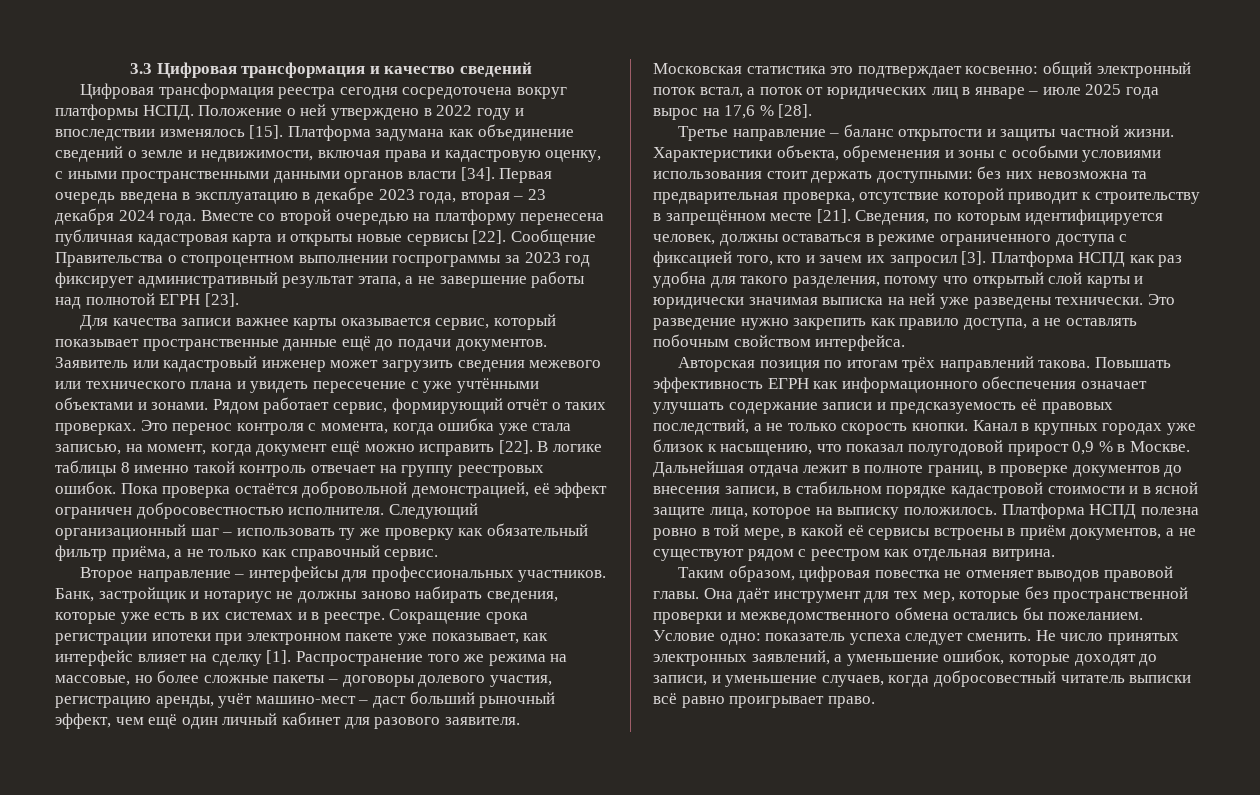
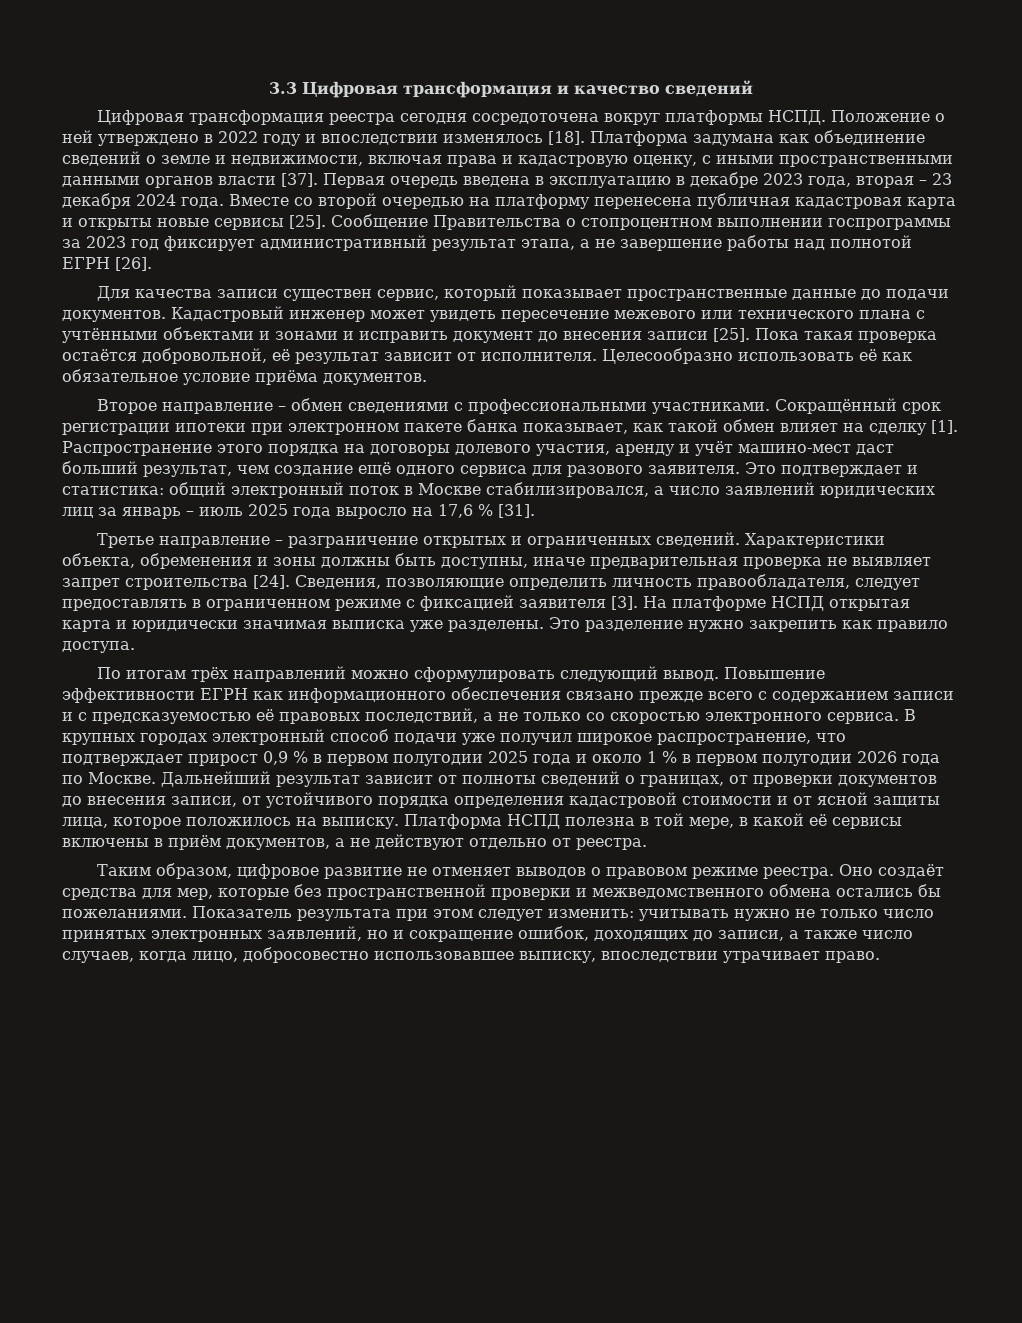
- Положение о ней утверждено в 2022 году и впоследствии изменялось [15].
+ Положение о ней утверждено в 2022 году и впоследствии изменялось [18].
- Платформа задумана как объединение сведений о земле и недвижимости, включая права и кадастровую оценку, с иными пространственными данными органов власти [34].
+ Платформа задумана как объединение сведений о земле и недвижимости, включая права и кадастровую оценку, с иными пространственными данными органов власти [37].
- Вместе со второй очередью на платформу перенесена публичная кадастровая карта и открыты новые сервисы [22].
+ Вместе со второй очередью на платформу перенесена публичная кадастровая карта и открыты новые сервисы [25].
- Сообщение Правительства о стопроцентном выполнении госпрограммы за 2023 год фиксирует административный результат этапа, а не завершение работы над полнотой ЕГРН [23].
+ Сообщение Правительства о стопроцентном выполнении госпрограммы за 2023 год фиксирует административный результат этапа, а не завершение работы над полнотой ЕГРН [26].
- Для качества записи важнее карты оказывается сервис, который показывает пространственные данные ещё до подачи документов.
+ Для качества записи существен сервис, который показывает пространственные данные до подачи документов.
- Заявитель или кадастровый инженер может загрузить сведения межевого или технического плана и увидеть пересечение с уже учтёнными объектами и зонами. Рядом работает сервис, формирующий отчёт о таких проверках. Это перенос контроля с момента, когда ошибка уже стала записью, на момент, когда документ ещё можно исправить [22]. В логике таблицы 8 именно такой контроль отвечает на группу реестровых ошибок. Пока проверка остаётся добровольной демонстрацией, её эффект ограничен добросовестностью исполнителя. Следующий организационный шаг – использовать ту же проверку как обязательный фильтр приёма, а не только как справочный сервис.
- Второе направление – интерфейсы для профессиональных участников. Банк, застройщик и нотариус не должны заново набирать сведения, которые уже есть в их системах и в реестре. Сокращение срока регистрации ипотеки при электронном пакете уже показывает, как интерфейс влияет на сделку [1].
+ Кадастровый инженер может увидеть пересечение межевого или технического плана с учтёнными объектами и зонами и исправить документ до внесения записи [25]. Пока такая проверка остаётся добровольной, её результат зависит от исполнителя. Целесообразно использовать её как обязательное условие приёма документов.
+ Второе направление – обмен сведениями с профессиональными участниками. Сокращённый срок регистрации ипотеки при электронном пакете банка показывает, как такой обмен влияет на сделку [1].
- Распространение того же режима на массовые, но более сложные пакеты – договоры долевого участия, регистрацию аренды, учёт машино-мест – даст больший рыночный эффект, чем ещё один личный кабинет для разового заявителя. Московская статистика это подтверждает косвенно: общий электронный поток встал, а поток от юридических лиц в январе – июле 2025 года вырос на 17,6 % [28].
+ Распространение этого порядка на договоры долевого участия, аренду и учёт машино-мест даст больший результат, чем создание ещё одного сервиса для разового заявителя. Это подтверждает и статистика: общий электронный поток в Москве стабилизировался, а число заявлений юридических лиц за январь – июль 2025 года выросло на 17,6 % [31].
- Третье направление – баланс открытости и защиты частной жизни.
+ Третье направление – разграничение открытых и ограниченных сведений.
- Характеристики объекта, обременения и зоны с особыми условиями использования стоит держать доступными: без них невозможна та предварительная проверка, отсутствие которой приводит к строительству в запрещённом месте [21]. Сведения, по которым идентифицируется человек, должны оставаться в режиме ограниченного доступа с фиксацией того, кто и зачем их запросил [3]. Платформа НСПД как раз удобна для такого разделения, потому что открытый слой карты и юридически значимая выписка на ней уже разведены технически. Это разведение нужно закрепить как правило доступа, а не оставлять побочным свойством интерфейса.
- Авторская позиция по итогам трёх направлений такова. Повышать эффективность ЕГРН как информационного обеспечения означает улучшать содержание записи и предсказуемость её правовых последствий, а не только скорость кнопки. Канал в крупных городах уже близок к насыщению, что показал полугодовой прирост 0,9 % в Москве. Дальнейшая отдача лежит в полноте границ, в проверке документов до внесения записи, в стабильном порядке кадастровой стоимости и в ясной защите лица, которое на выписку положилось.
+ Характеристики объекта, обременения и зоны должны быть доступны, иначе предварительная проверка не выявляет запрет строительства [24]. Сведения, позволяющие определить личность правообладателя, следует предоставлять в ограниченном режиме с фиксацией заявителя [3]. На платформе НСПД открытая карта и юридически значимая выписка уже разделены. Это разделение нужно закрепить как правило доступа.
+ По итогам трёх направлений можно сформулировать следующий вывод. Повышение эффективности ЕГРН как информационного обеспечения связано прежде всего с содержанием записи и с предсказуемостью её правовых последствий, а не только со скоростью электронного сервиса. В крупных городах электронный способ подачи уже получил широкое распространение, что подтверждает прирост 0,9 % в первом полугодии 2025 года и около 1 % в первом полугодии 2026 года по Москве. Дальнейший результат зависит от полноты сведений о границах, от проверки документов до внесения записи, от устойчивого порядка определения кадастровой стоимости и от ясной защиты лица, которое положилось на выписку.
- Платформа НСПД полезна ровно в той мере, в какой её сервисы встроены в приём документов, а не существуют рядом с реестром как отдельная витрина.
+ Платформа НСПД полезна в той мере, в какой её сервисы включены в приём документов, а не действуют отдельно от реестра.
- Таким образом, цифровая повестка не отменяет выводов правовой главы. Она даёт инструмент для тех мер, которые без пространственной проверки и межведомственного обмена остались бы пожеланием. Условие одно: показатель успеха следует сменить. Не число принятых электронных заявлений, а уменьшение ошибок, которые доходят до записи, и уменьшение случаев, когда добросовестный читатель выписки всё равно проигрывает право.
+ Таким образом, цифровое развитие не отменяет выводов о правовом режиме реестра. Оно создаёт средства для мер, которые без пространственной проверки и межведомственного обмена остались бы пожеланиями. Показатель результата при этом следует изменить: учитывать нужно не только число принятых электронных заявлений, но и сокращение ошибок, доходящих до записи, а также число случаев, когда лицо, добросовестно использовавшее выписку, впоследствии утрачивает право.

